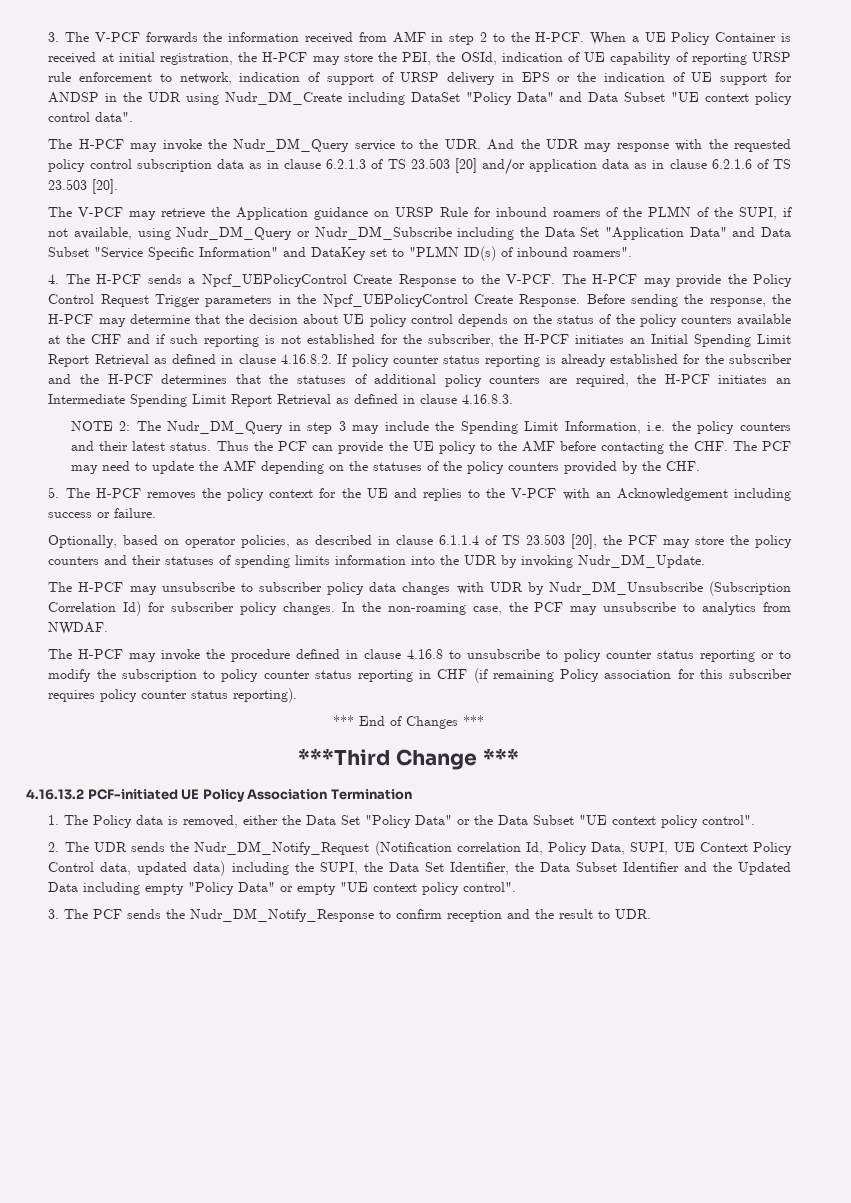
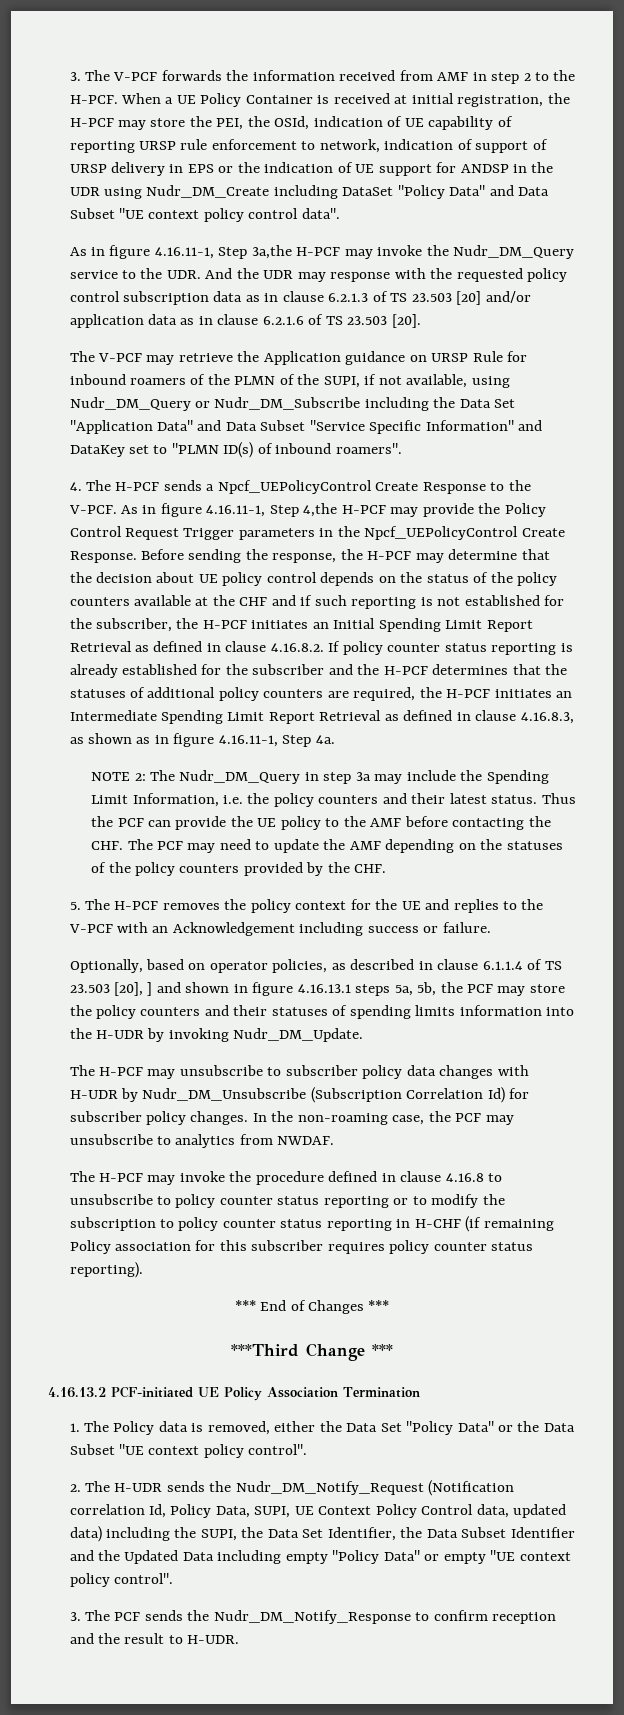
- The H-PCF may invoke the Nudr_DM_Query service to the UDR. And the UDR may response with the requested policy control subscription data as in clause 6.2.1.3 of TS 23.503 [20] and/or application data as in clause 6.2.1.6 of TS 23.503 [20].
+ As in figure 4.16.11-1, Step 3a,the H-PCF may invoke the Nudr_DM_Query service to the UDR. And the UDR may response with the requested policy control subscription data as in clause 6.2.1.3 of TS 23.503 [20] and/or application data as in clause 6.2.1.6 of TS 23.503 [20].
- The H-PCF may provide the Policy Control Request Trigger parameters in the Npcf_UEPolicyControl Create Response.
+ As in figure 4.16.11-1, Step 4,the H-PCF may provide the Policy Control Request Trigger parameters in the Npcf_UEPolicyControl Create Response.
- Before sending the response, the H-PCF may determine that the decision about UE policy control depends on the status of the policy counters available at the CHF and if such reporting is not established for the subscriber, the H-PCF initiates an Initial Spending Limit Report Retrieval as defined in clause 4.16.8.2. If policy counter status reporting is already established for the subscriber and the H-PCF determines that the statuses of additional policy counters are required, the H-PCF initiates an Intermediate Spending Limit Report Retrieval as defined in clause 4.16.8.3.
+ Before sending the response, the H-PCF may determine that the decision about UE policy control depends on the status of the policy counters available at the CHF and if such reporting is not established for the subscriber, the H-PCF initiates an Initial Spending Limit Report Retrieval as defined in clause 4.16.8.2. If policy counter status reporting is already established for the subscriber and the H-PCF determines that the statuses of additional policy counters are required, the H-PCF initiates an Intermediate Spending Limit Report Retrieval as defined in clause 4.16.8.3, as shown as in figure 4.16.11-1, Step 4a.
- NOTE 2: The Nudr_DM_Query in step 3 may include the Spending Limit Information, i.e. the policy counters and their latest status.
+ NOTE 2: The Nudr_DM_Query in step 3a may include the Spending Limit Information, i.e. the policy counters and their latest status.
- Optionally, based on operator policies, as described in clause 6.1.1.4 of TS 23.503 [20], the PCF may store the policy counters and their statuses of spending limits information into the UDR by invoking Nudr_DM_Update.
+ Optionally, based on operator policies, as described in clause 6.1.1.4 of TS 23.503 [20], ] and shown in figure 4.16.13.1 steps 5a, 5b, the PCF may store the policy counters and their statuses of spending limits information into the H-UDR by invoking Nudr_DM_Update.
- The H-PCF may unsubscribe to subscriber policy data changes with UDR by Nudr_DM_Unsubscribe (Subscription Correlation Id) for subscriber policy changes.
+ The H-PCF may unsubscribe to subscriber policy data changes with H-UDR by Nudr_DM_Unsubscribe (Subscription Correlation Id) for subscriber policy changes.
- The H-PCF may invoke the procedure defined in clause 4.16.8 to unsubscribe to policy counter status reporting or to modify the subscription to policy counter status reporting in CHF (if remaining Policy association for this subscriber requires policy counter status reporting).
+ The H-PCF may invoke the procedure defined in clause 4.16.8 to unsubscribe to policy counter status reporting or to modify the subscription to policy counter status reporting in H-CHF (if remaining Policy association for this subscriber requires policy counter status reporting).
- 2. The UDR sends the Nudr_DM_Notify_Request (Notification correlation Id, Policy Data, SUPI, UE Context Policy Control data, updated data) including the SUPI, the Data Set Identifier, the Data Subset Identifier and the Updated Data including empty "Policy Data" or empty "UE context policy control".
+ 2. The H-UDR sends the Nudr_DM_Notify_Request (Notification correlation Id, Policy Data, SUPI, UE Context Policy Control data, updated data) including the SUPI, the Data Set Identifier, the Data Subset Identifier and the Updated Data including empty "Policy Data" or empty "UE context policy control".
- 3. The PCF sends the Nudr_DM_Notify_Response to confirm reception and the result to UDR.
+ 3. The PCF sends the Nudr_DM_Notify_Response to confirm reception and the result to H-UDR.

